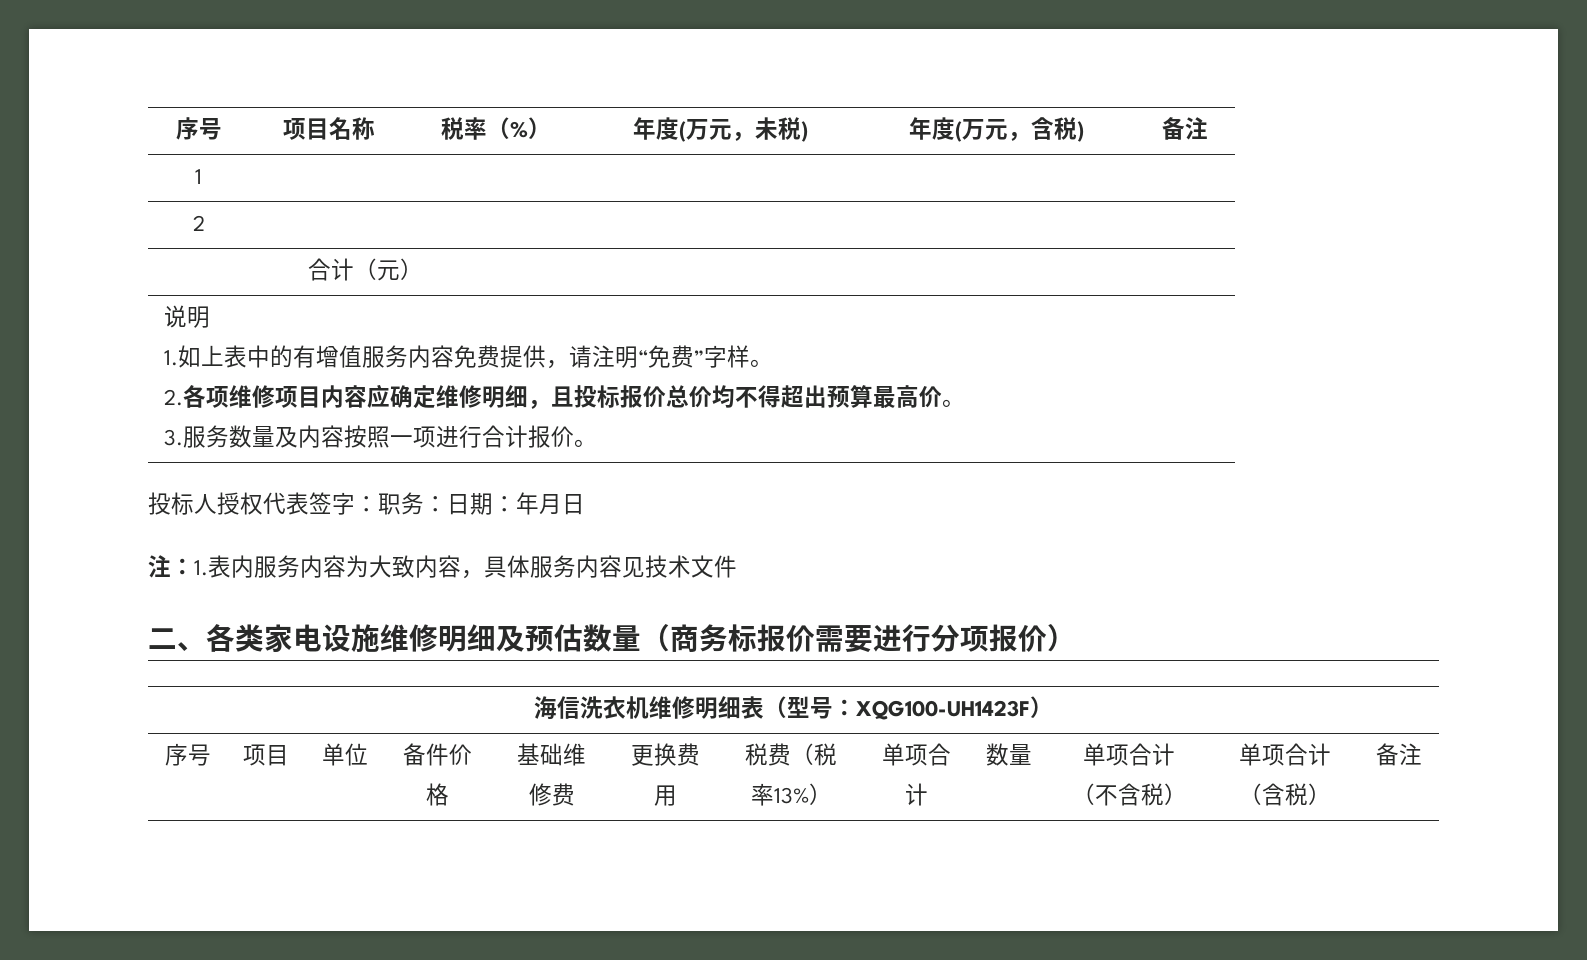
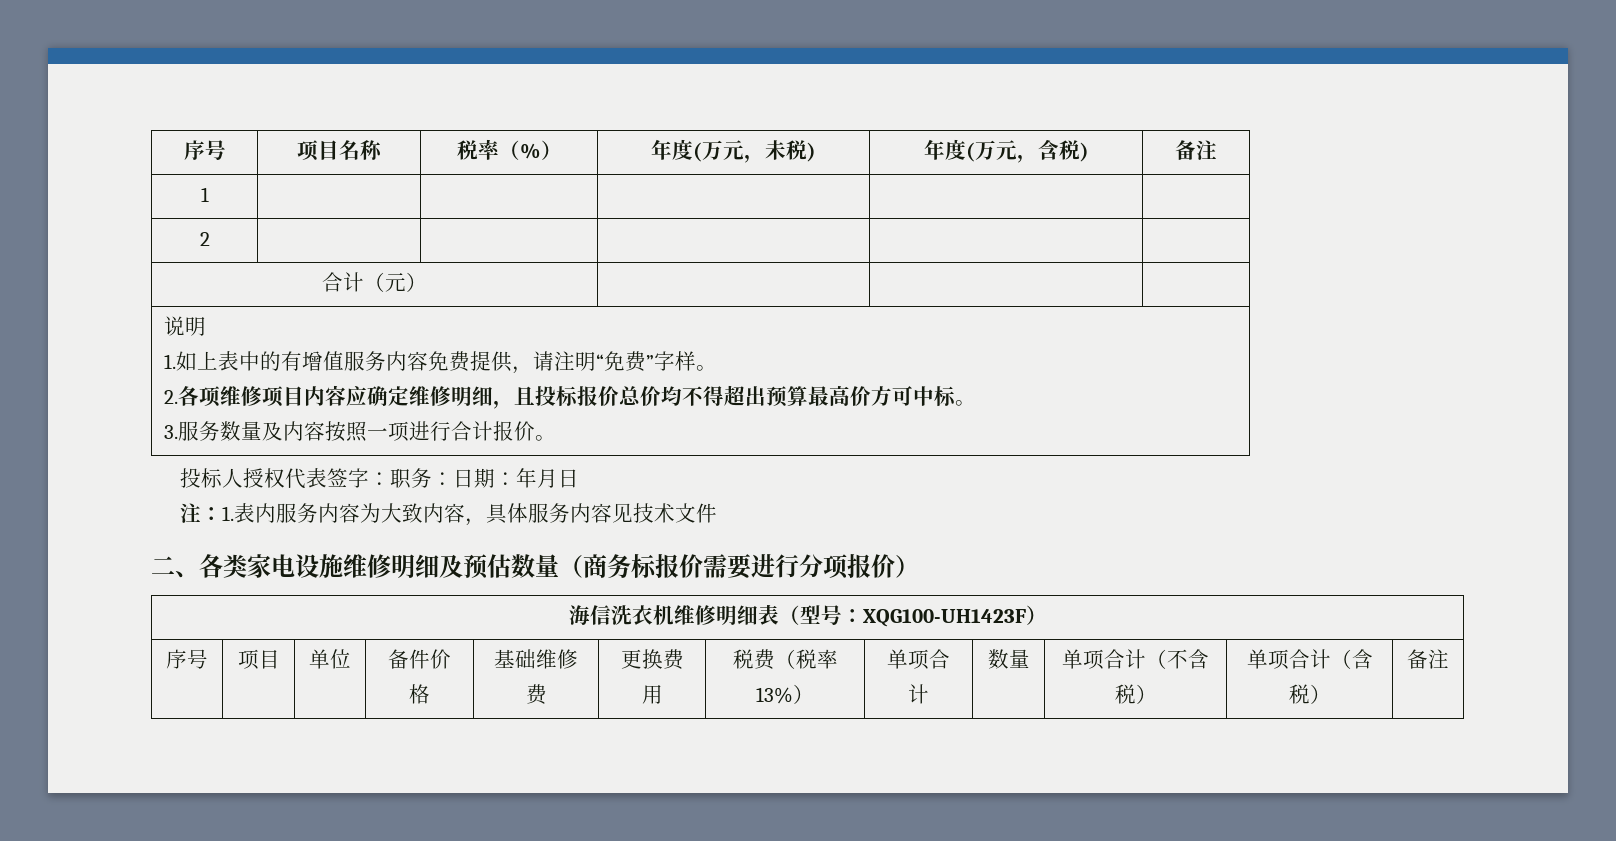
- 2.各项维修项目内容应确定维修明细，且投标报价总价均不得超出预算最高价。
+ 2.各项维修项目内容应确定维修明细，且投标报价总价均不得超出预算最高价方可中标。

